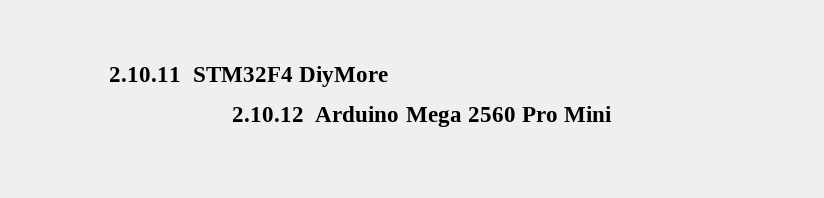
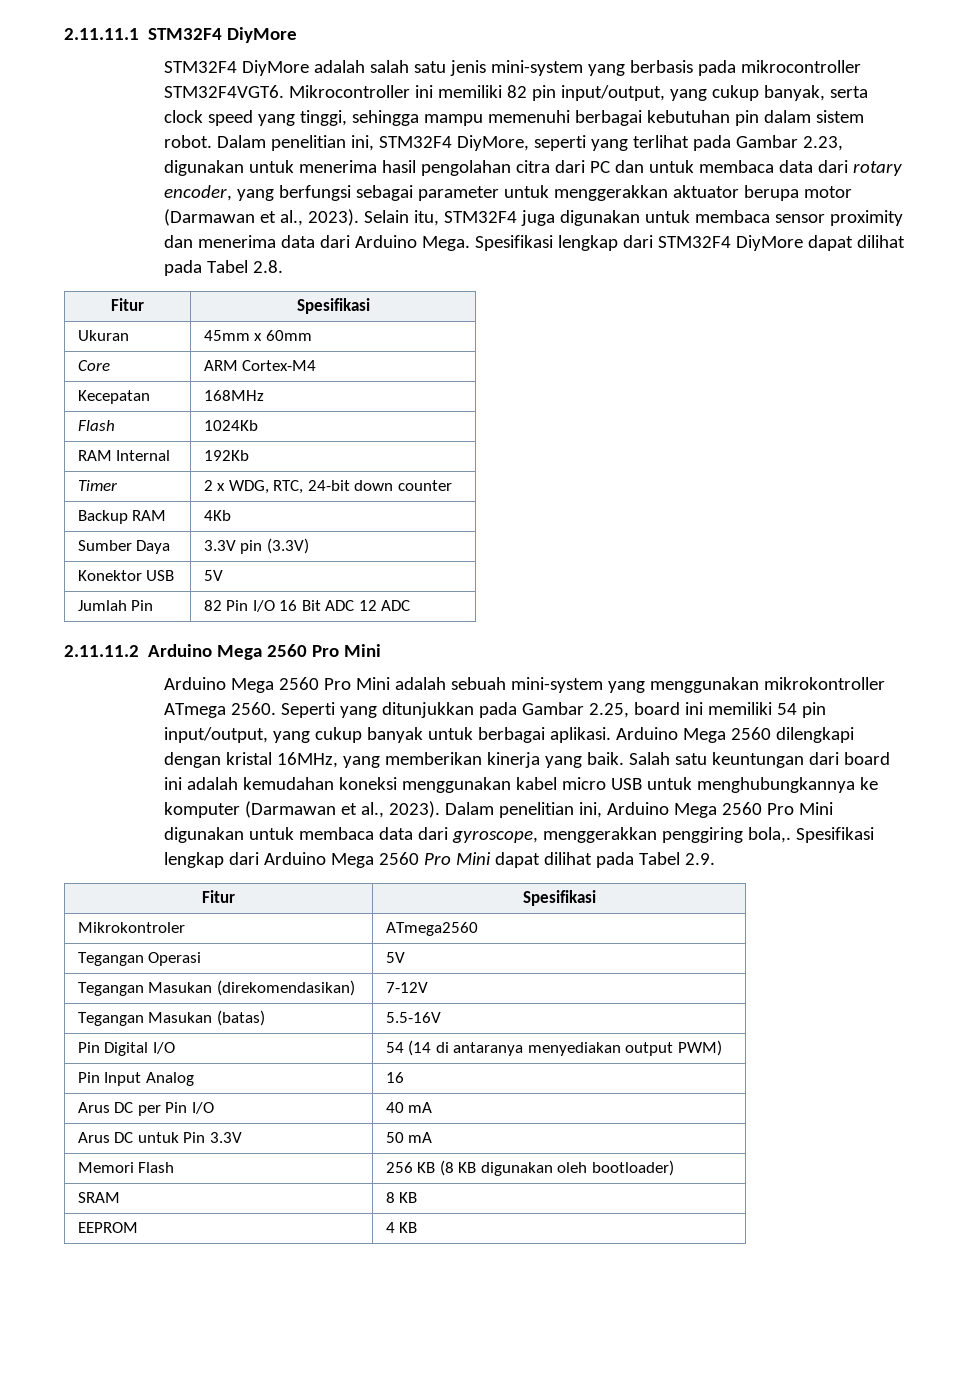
- 2.10.11 STM32F4 DiyMore
+ 2.11.11.1 STM32F4 DiyMore
- 2.10.12 Arduino Mega 2560 Pro Mini
+ STM32F4 DiyMore adalah salah satu jenis mini-system yang berbasis pada mikrocontroller STM32F4VGT6. Mikrocontroller ini memiliki 82 pin input/output, yang cukup banyak, serta clock speed yang tinggi, sehingga mampu memenuhi berbagai kebutuhan pin dalam sistem robot. Dalam penelitian ini, STM32F4 DiyMore, seperti yang terlihat pada Gambar 2.23, digunakan untuk menerima hasil pengolahan citra dari PC dan untuk membaca data dari rotary encoder, yang berfungsi sebagai parameter untuk menggerakkan aktuator berupa motor (Darmawan et al., 2023). Selain itu, STM32F4 juga digunakan untuk membaca sensor proximity dan menerima data dari Arduino Mega. Spesifikasi lengkap dari STM32F4 DiyMore dapat dilihat pada Tabel 2.8.
+ Fitur | Spesifikasi
+ Ukuran | 45mm x 60mm
+ Core | ARM Cortex-M4
+ Kecepatan | 168MHz
+ Flash | 1024Kb
+ RAM Internal | 192Kb
+ Timer | 2 x WDG, RTC, 24-bit down counter
+ Backup RAM | 4Kb
+ Sumber Daya | 3.3V pin (3.3V)
+ Konektor USB | 5V
+ Jumlah Pin | 82 Pin I/O 16 Bit ADC 12 ADC
+ 2.11.11.2 Arduino Mega 2560 Pro Mini
+ Arduino Mega 2560 Pro Mini adalah sebuah mini-system yang menggunakan mikrokontroller ATmega 2560. Seperti yang ditunjukkan pada Gambar 2.25, board ini memiliki 54 pin input/output, yang cukup banyak untuk berbagai aplikasi. Arduino Mega 2560 dilengkapi dengan kristal 16MHz, yang memberikan kinerja yang baik. Salah satu keuntungan dari board ini adalah kemudahan koneksi menggunakan kabel micro USB untuk menghubungkannya ke komputer (Darmawan et al., 2023). Dalam penelitian ini, Arduino Mega 2560 Pro Mini digunakan untuk membaca data dari gyroscope, menggerakkan penggiring bola,. Spesifikasi lengkap dari Arduino Mega 2560 Pro Mini dapat dilihat pada Tabel 2.9.
+ Fitur | Spesifikasi
+ Mikrokontroler | ATmega2560
+ Tegangan Operasi | 5V
+ Tegangan Masukan (direkomendasikan) | 7-12V
+ Tegangan Masukan (batas) | 5.5-16V
+ Pin Digital I/O | 54 (14 di antaranya menyediakan output PWM)
+ Pin Input Analog | 16
+ Arus DC per Pin I/O | 40 mA
+ Arus DC untuk Pin 3.3V | 50 mA
+ Memori Flash | 256 KB (8 KB digunakan oleh bootloader)
+ SRAM | 8 KB
+ EEPROM | 4 KB

